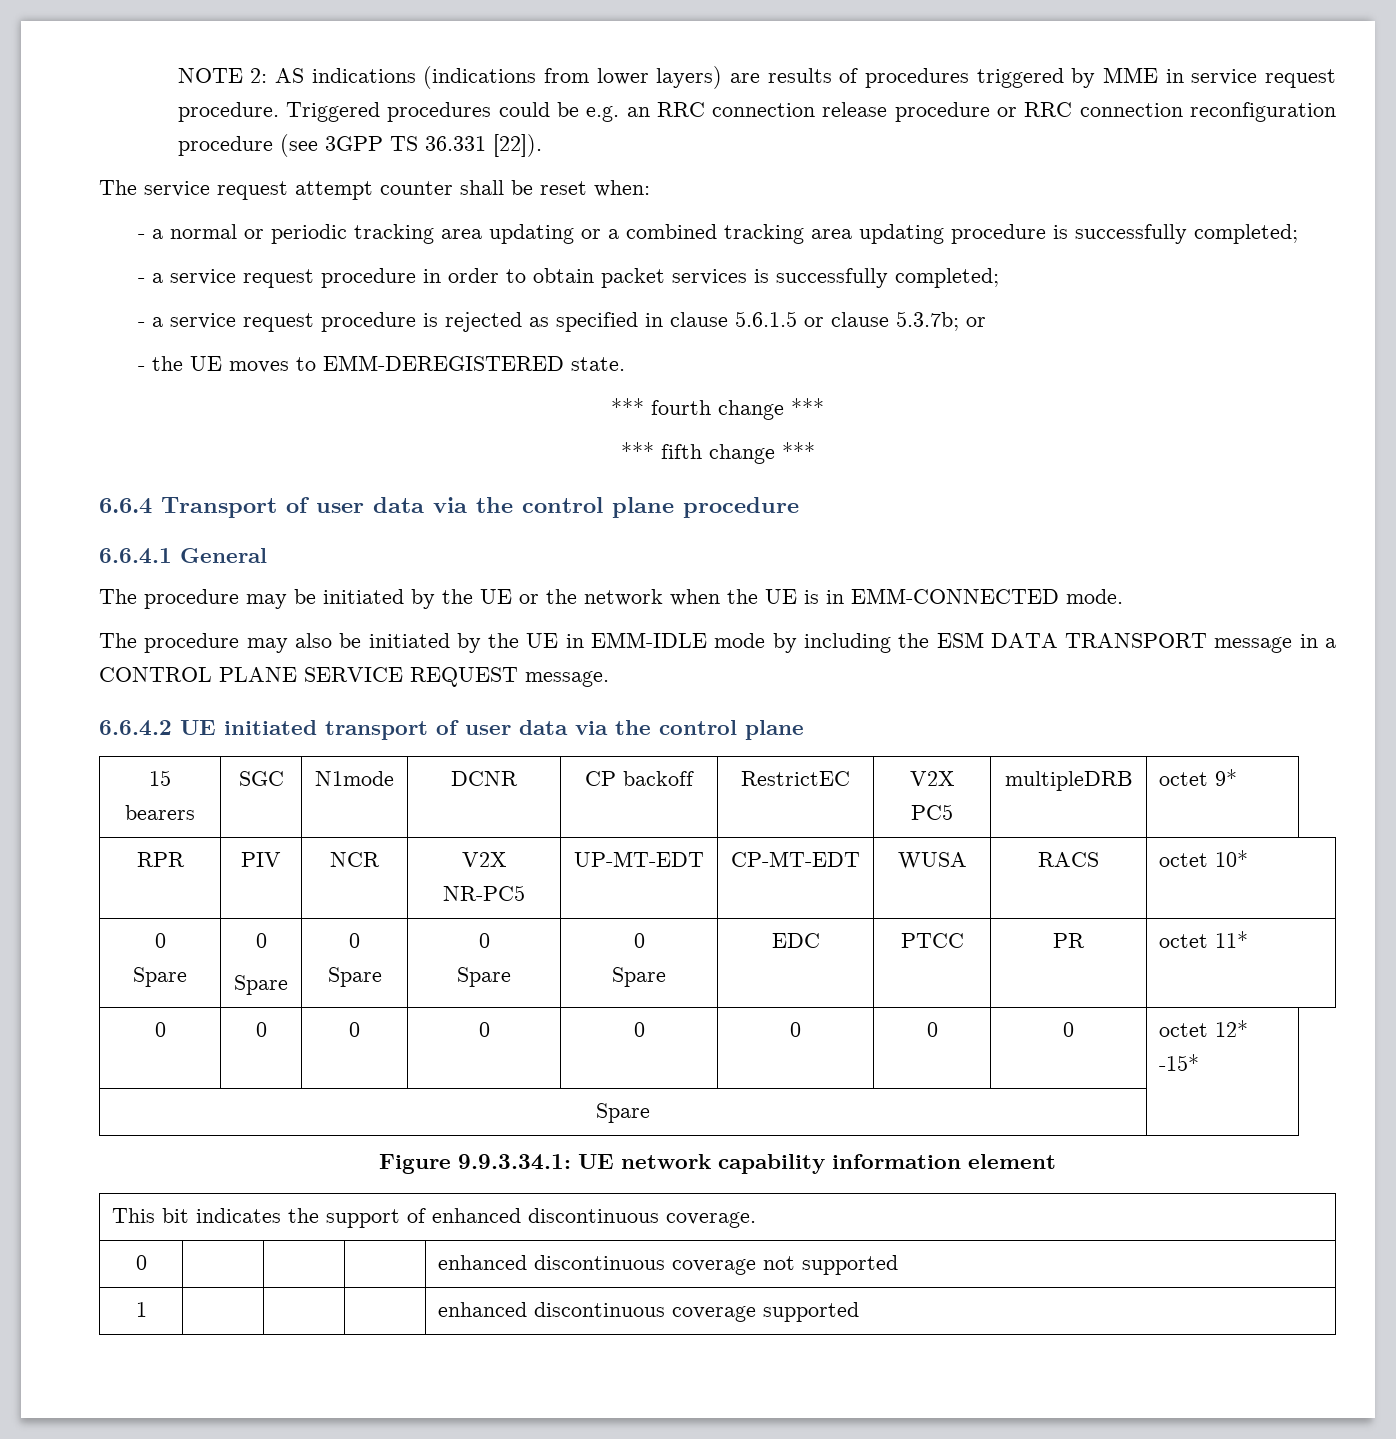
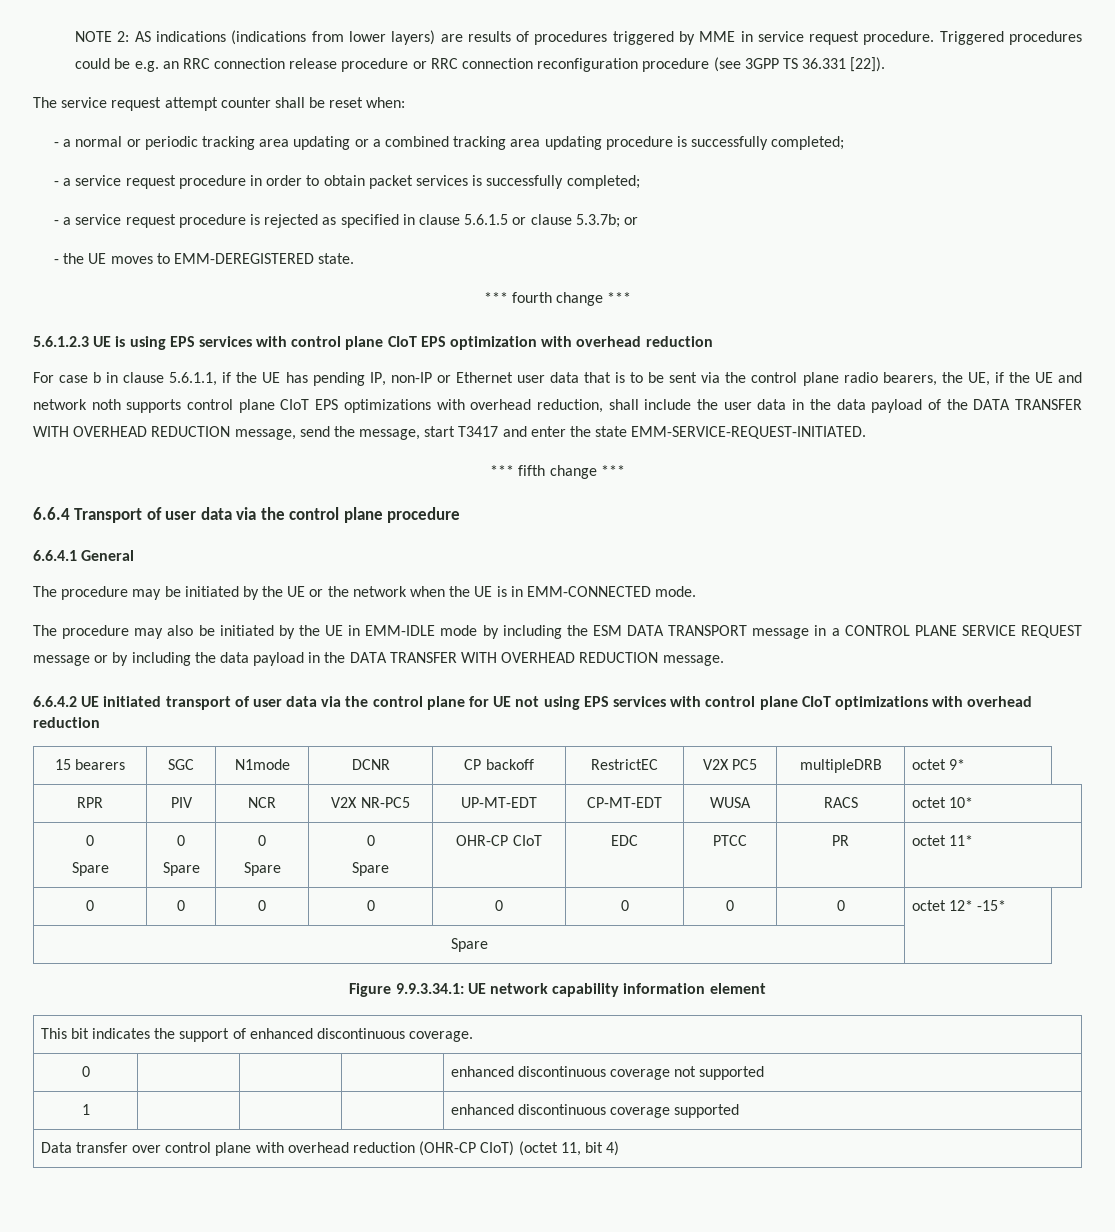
+ 5.6.1.2.3 UE is using EPS services with control plane CIoT EPS optimization with overhead reduction
+ For case b in clause 5.6.1.1, if the UE has pending IP, non-IP or Ethernet user data that is to be sent via the control plane radio bearers, the UE, if the UE and network noth supports control plane CIoT EPS optimizations with overhead reduction, shall include the user data in the data payload of the DATA TRANSFER WITH OVERHEAD REDUCTION message, send the message, start T3417 and enter the state EMM-SERVICE-REQUEST-INITIATED.
- The procedure may also be initiated by the UE in EMM-IDLE mode by including the ESM DATA TRANSPORT message in a CONTROL PLANE SERVICE REQUEST message.
+ The procedure may also be initiated by the UE in EMM-IDLE mode by including the ESM DATA TRANSPORT message in a CONTROL PLANE SERVICE REQUEST message or by including the data payload in the DATA TRANSFER WITH OVERHEAD REDUCTION message.
- 6.6.4.2 UE initiated transport of user data via the control plane
+ 6.6.4.2 UE initiated transport of user data via the control plane for UE not using EPS services with control plane CIoT optimizations with overhead reduction
  RPR | PIV | NCR | V2X NR-PC5 | UP-MT-EDT | CP-MT-EDT | WUSA | RACS | octet 10*
  0
  Spare | 0
  Spare | 0
  Spare | 0
- Spare | 0
- Spare | EDC | PTCC | PR | octet 11*
+ Spare | OHR-CP CIoT | EDC | PTCC | PR | octet 11*
+ Data transfer over control plane with overhead reduction (OHR-CP CIoT) (octet 11, bit 4)

